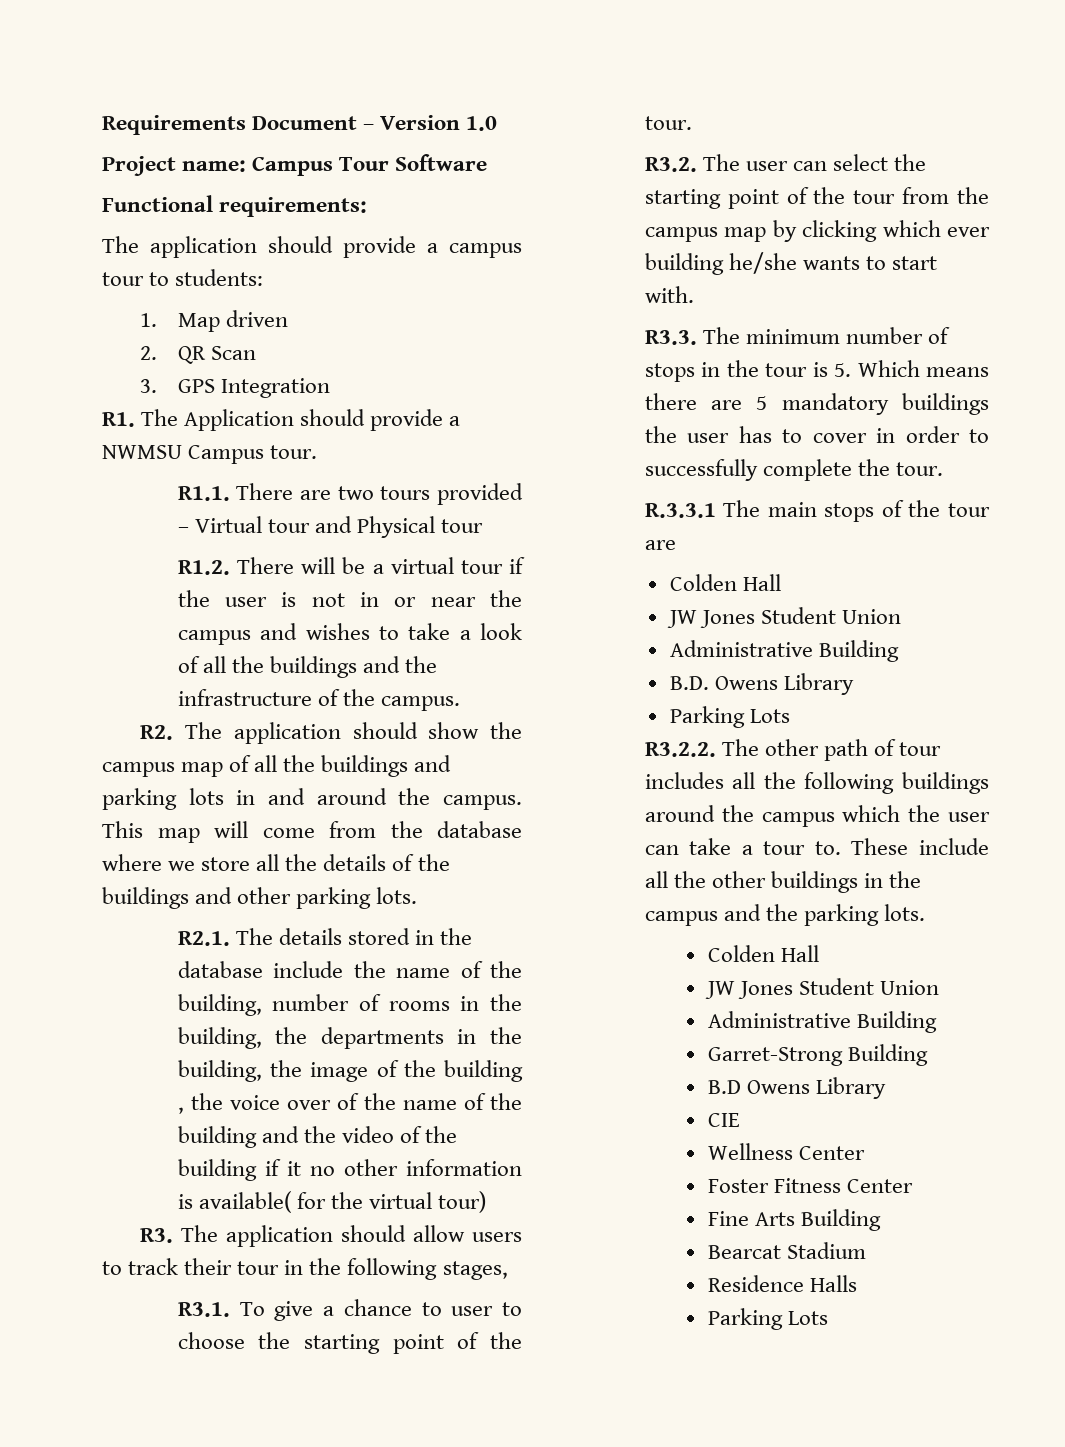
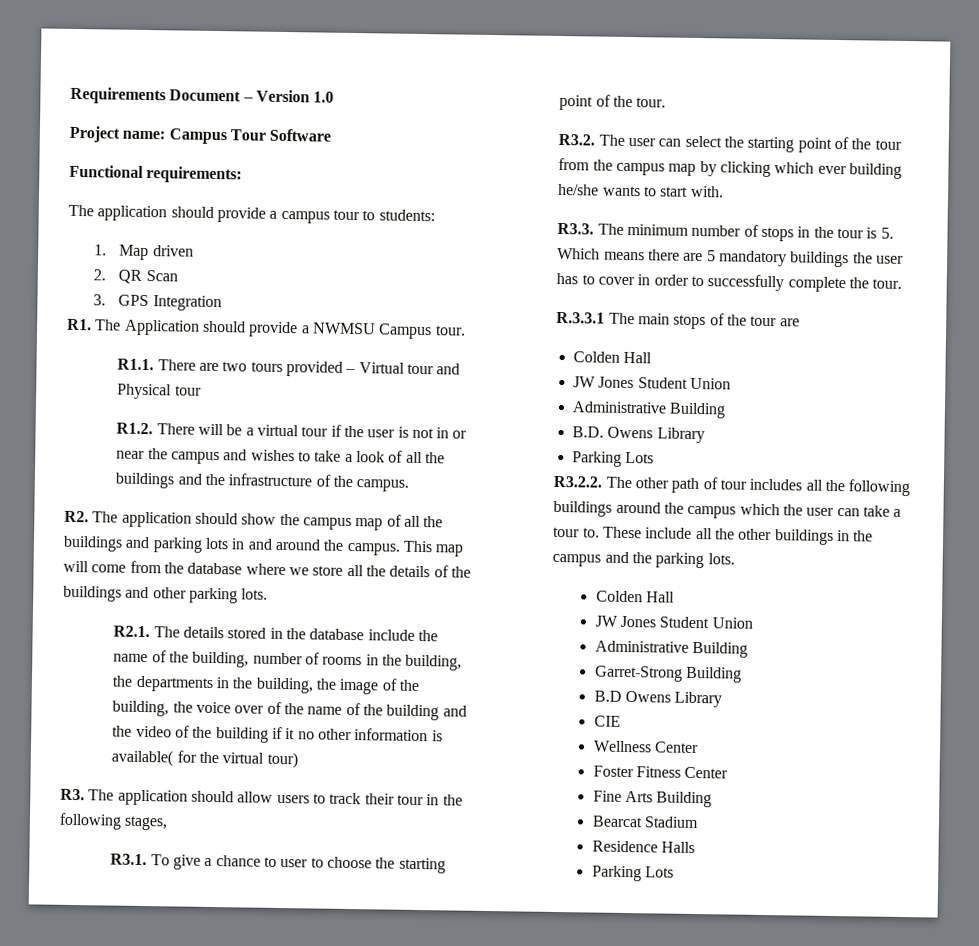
- R2.1. The details stored in the database include the name of the building, number of rooms in the building, the departments in the building, the image of the building , the voice over of the name of the building and the video of the building if it no other information is available( for the virtual tour)
+ R2.1. The details stored in the database include the name of the building, number of rooms in the building, the departments in the building, the image of the building, the voice over of the name of the building and the video of the building if it no other information is available( for the virtual tour)

